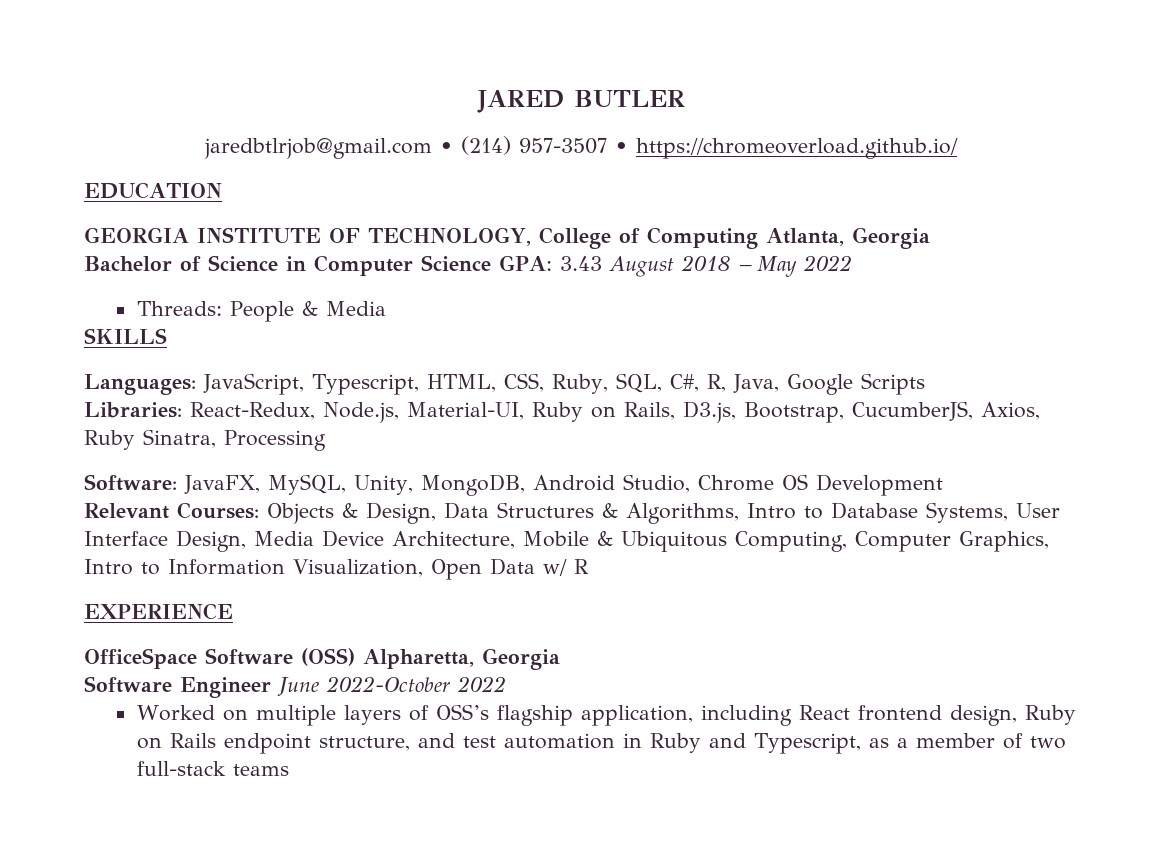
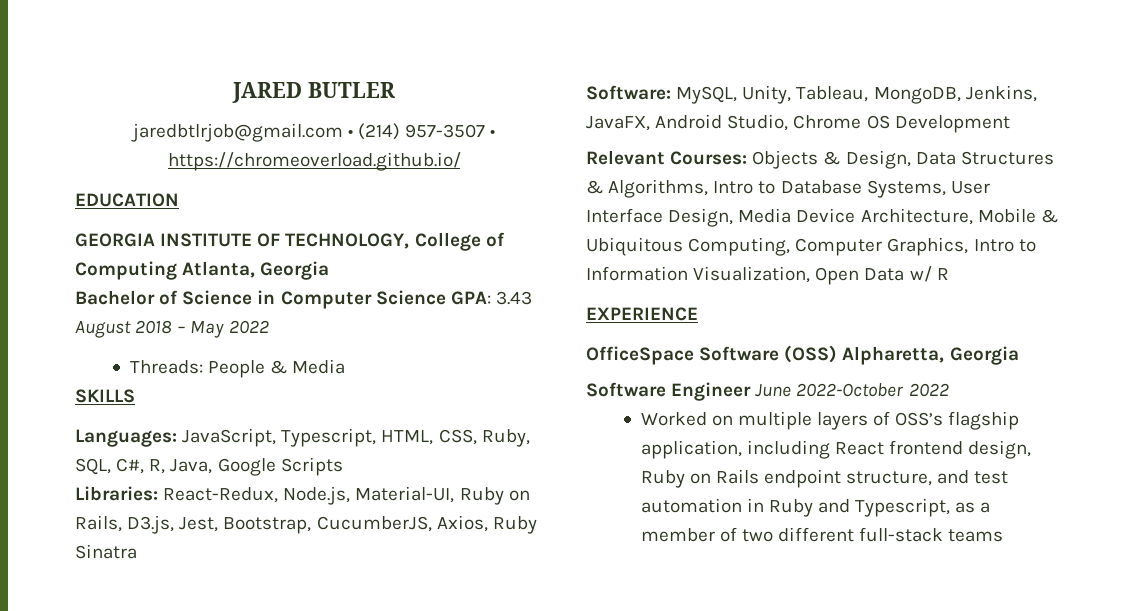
- Libraries: React-Redux, Node.js, Material-UI, Ruby on Rails, D3.js, Bootstrap, CucumberJS, Axios, Ruby Sinatra, Processing
+ Libraries: React-Redux, Node.js, Material-UI, Ruby on Rails, D3.js, Jest, Bootstrap, CucumberJS, Axios, Ruby Sinatra
- Software: JavaFX, MySQL, Unity, MongoDB, Android Studio, Chrome OS Development
+ Software: MySQL, Unity, Tableau, MongoDB, Jenkins, JavaFX, Android Studio, Chrome OS Development
- Worked on multiple layers of OSS’s flagship application, including React frontend design, Ruby on Rails endpoint structure, and test automation in Ruby and Typescript, as a member of two full-stack teams
+ Worked on multiple layers of OSS’s flagship application, including React frontend design, Ruby on Rails endpoint structure, and test automation in Ruby and Typescript, as a member of two different full-stack teams

